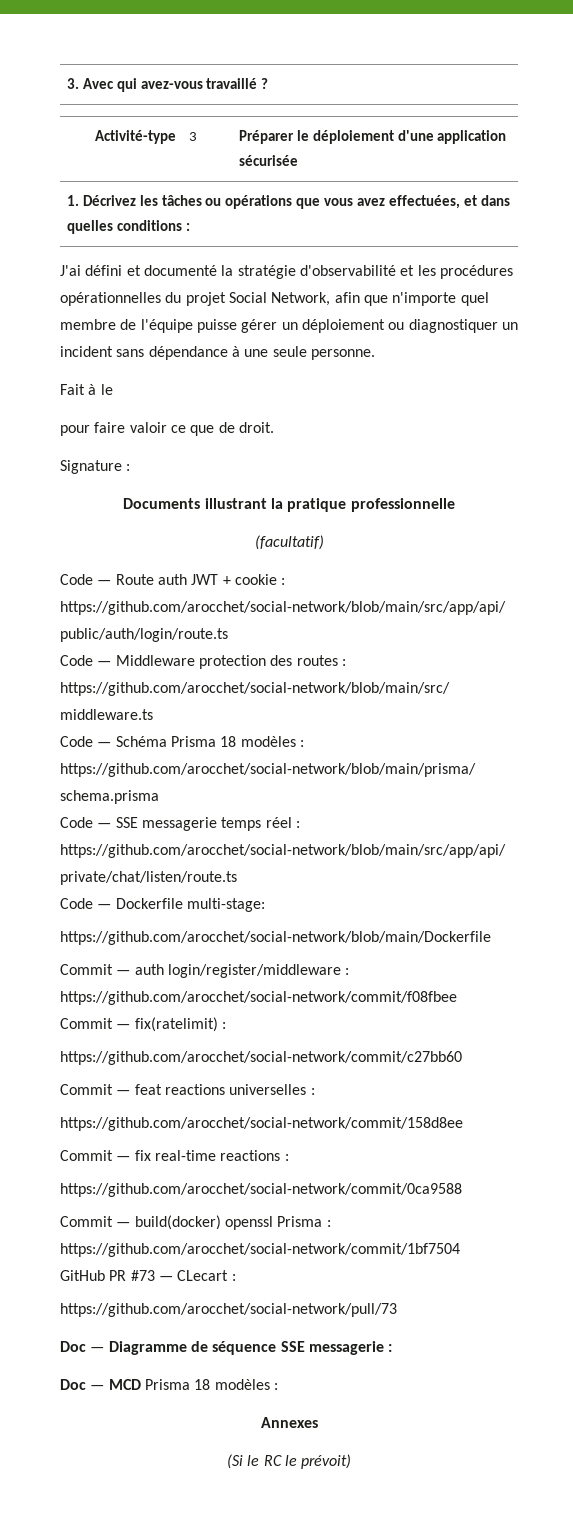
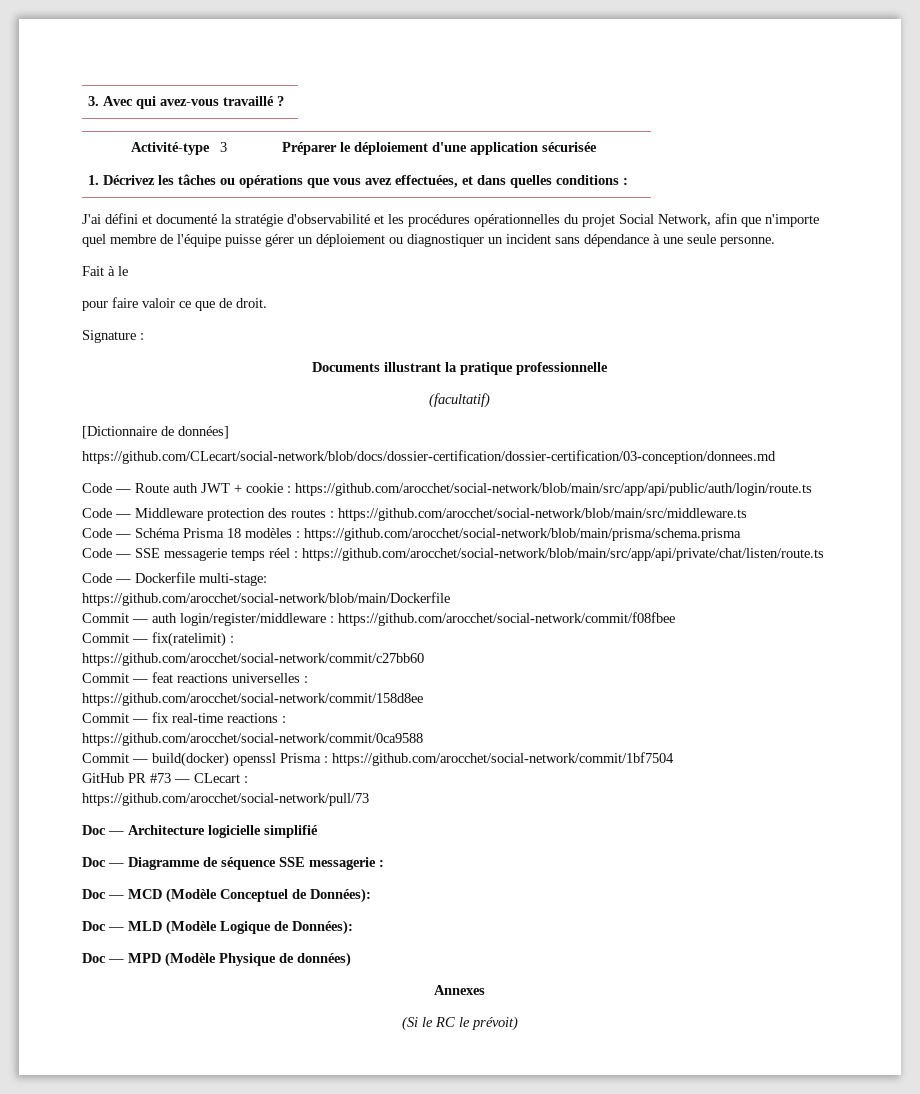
+ [Dictionnaire de données]
+ https://github.com/CLecart/social-network/blob/docs/dossier-certification/dossier-certification/03-conception/donnees.md
+ Doc — Architecture logicielle simplifié
- Doc — MCD Prisma 18 modèles :
+ Doc — MCD (Modèle Conceptuel de Données):
+ Doc — MLD (Modèle Logique de Données):
+ Doc — MPD (Modèle Physique de données)

